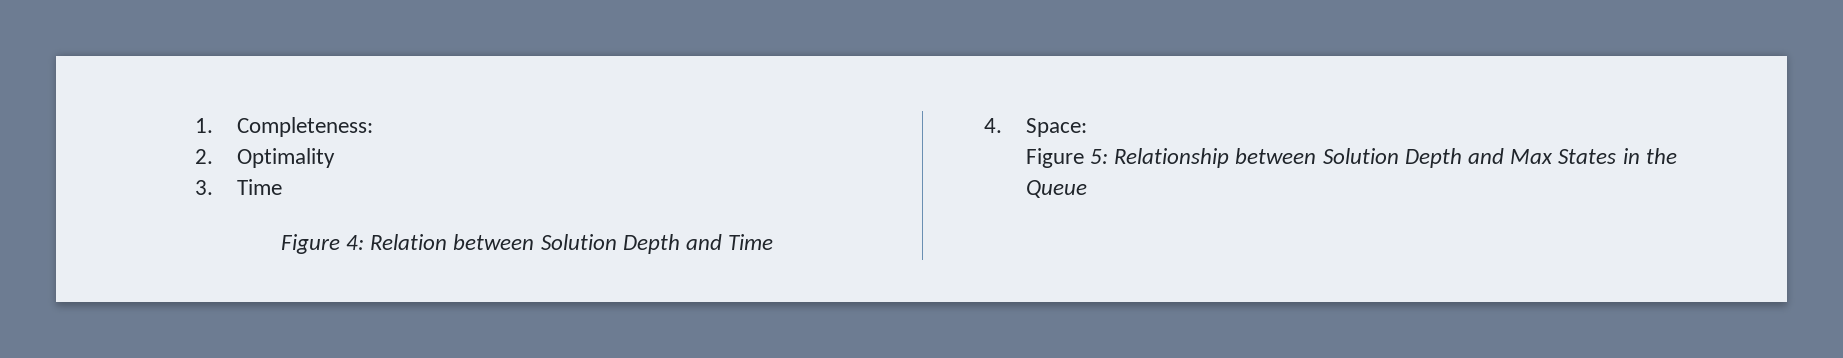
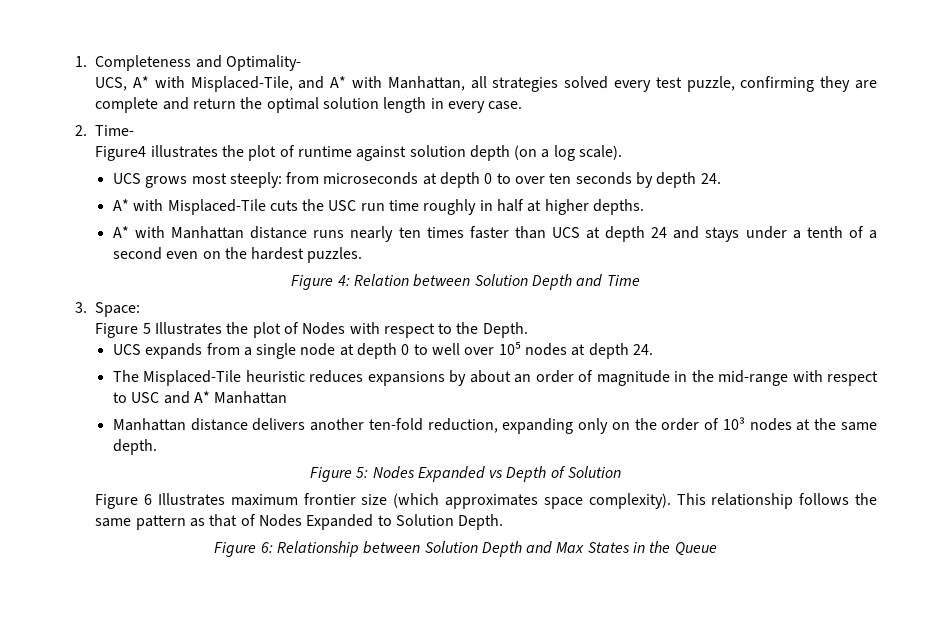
- 1. Completeness:
- 2. Optimality
- 3. Time
+ 1. Completeness and Optimality-
+ UCS, A* with Misplaced-Tile, and A* with Manhattan, all strategies solved every test puzzle, confirming they are complete and return the optimal solution length in every case.
+ 2. Time-
+ Figure4 illustrates the plot of runtime against solution depth (on a log scale).
+ UCS grows most steeply: from microseconds at depth 0 to over ten seconds by depth 24.
+ A* with Misplaced-Tile cuts the USC run time roughly in half at higher depths.
+ A* with Manhattan distance runs nearly ten times faster than UCS at depth 24 and stays under a tenth of a second even on the hardest puzzles.
- 4. Space:
+ 3. Space:
- Figure 5: Relationship between Solution Depth and Max States in the Queue
+ Figure 5 Illustrates the plot of Nodes with respect to the Depth.
+ UCS expands from a single node at depth 0 to well over 10⁵ nodes at depth 24.
+ The Misplaced-Tile heuristic reduces expansions by about an order of magnitude in the mid-range with respect to USC and A* Manhattan
+ Manhattan distance delivers another ten-fold reduction, expanding only on the order of 10³ nodes at the same depth.
+ Figure 5: Nodes Expanded vs Depth of Solution
+ Figure 6 Illustrates maximum frontier size (which approximates space complexity). This relationship follows the same pattern as that of Nodes Expanded to Solution Depth.
+ Figure 6: Relationship between Solution Depth and Max States in the Queue

